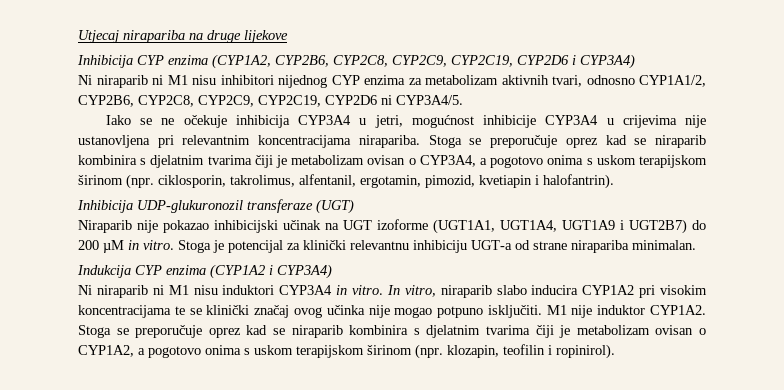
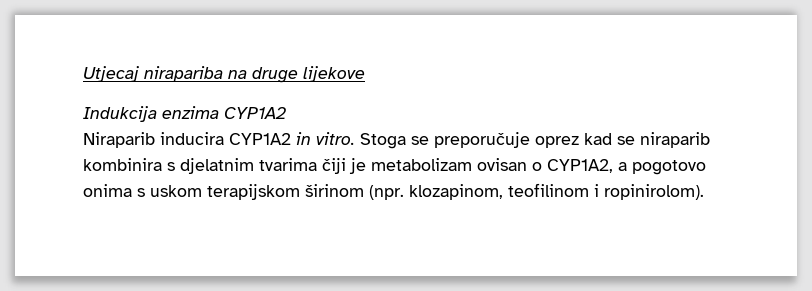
- Inhibicija CYP enzima (CYP1A2, CYP2B6, CYP2C8, CYP2C9, CYP2C19, CYP2D6 i CYP3A4)
- Ni niraparib ni M1 nisu inhibitori nijednog CYP enzima za metabolizam aktivnih tvari, odnosno CYP1A1/2, CYP2B6, CYP2C8, CYP2C9, CYP2C19, CYP2D6 ni CYP3A4/5.
- Iako se ne očekuje inhibicija CYP3A4 u jetri, mogućnost inhibicije CYP3A4 u crijevima nije ustanovljena pri relevantnim koncentracijama nirapariba. Stoga se preporučuje oprez kad se niraparib kombinira s djelatnim tvarima čiji je metabolizam ovisan o CYP3A4, a pogotovo onima s uskom terapijskom širinom (npr. ciklosporin, takrolimus, alfentanil, ergotamin, pimozid, kvetiapin i halofantrin).
- Inhibicija UDP-glukuronozil transferaze (UGT)
- Niraparib nije pokazao inhibicijski učinak na UGT izoforme (UGT1A1, UGT1A4, UGT1A9 i UGT2B7) do 200 µM in vitro. Stoga je potencijal za klinički relevantnu inhibiciju UGT-a od strane nirapariba minimalan.
- Indukcija CYP enzima (CYP1A2 i CYP3A4)
- Ni niraparib ni M1 nisu induktori CYP3A4 in vitro. In vitro, niraparib slabo inducira CYP1A2 pri visokim koncentracijama te se klinički značaj ovog učinka nije mogao potpuno isključiti. M1 nije induktor CYP1A2.
+ Indukcija enzima CYP1A2
+ Niraparib inducira CYP1A2 in vitro.
- Stoga se preporučuje oprez kad se niraparib kombinira s djelatnim tvarima čiji je metabolizam ovisan o CYP1A2, a pogotovo onima s uskom terapijskom širinom (npr. klozapin, teofilin i ropinirol).
+ Stoga se preporučuje oprez kad se niraparib kombinira s djelatnim tvarima čiji je metabolizam ovisan o CYP1A2, a pogotovo onima s uskom terapijskom širinom (npr. klozapinom, teofilinom i ropinirolom).

